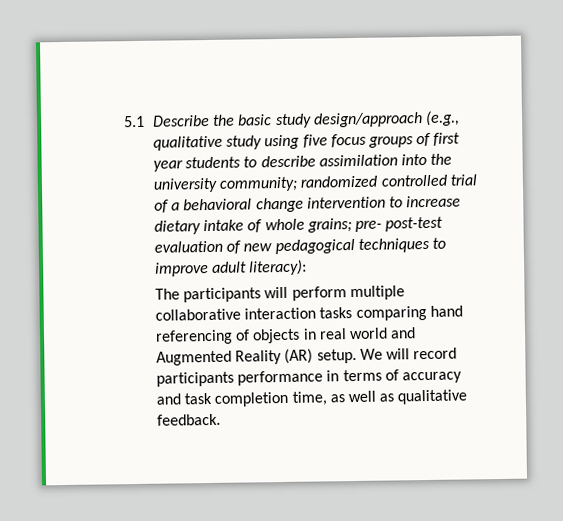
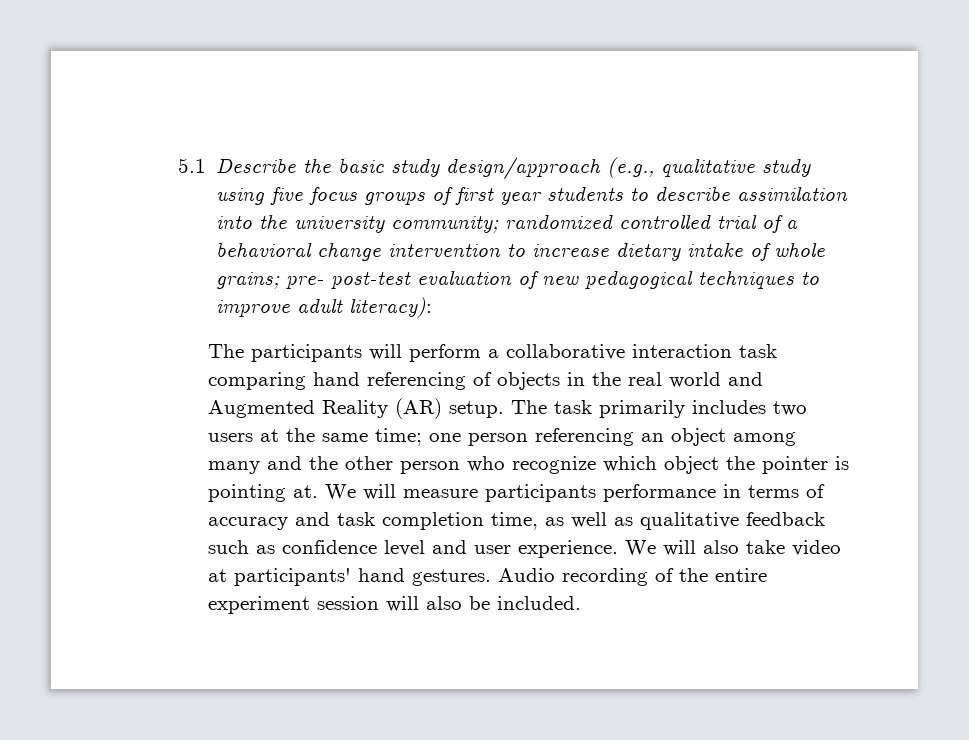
- The participants will perform multiple collaborative interaction tasks comparing hand referencing of objects in real world and Augmented Reality (AR) setup.
+ The participants will perform a collaborative interaction task comparing hand referencing of objects in the real world and Augmented Reality (AR) setup.
- We will record participants performance in terms of accuracy and task completion time, as well as qualitative feedback.
+ The task primarily includes two users at the same time; one person referencing an object among many and the other person who recognize which object the pointer is pointing at. We will measure participants performance in terms of accuracy and task completion time, as well as qualitative feedback such as confidence level and user experience. We will also take video at participants' hand gestures. Audio recording of the entire experiment session will also be included.

